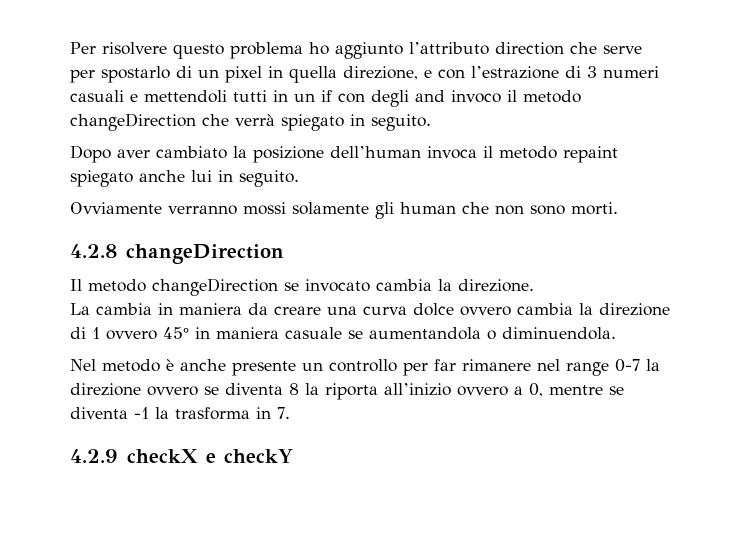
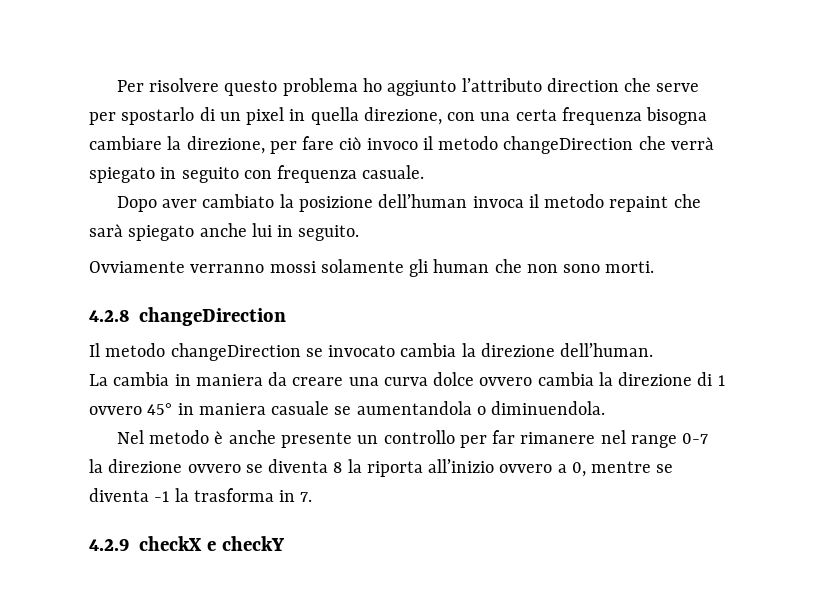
- Per risolvere questo problema ho aggiunto l’attributo direction che serve per spostarlo di un pixel in quella direzione, e con l’estrazione di 3 numeri casuali e mettendoli tutti in un if con degli and invoco il metodo changeDirection che verrà spiegato in seguito.
+ Per risolvere questo problema ho aggiunto l’attributo direction che serve per spostarlo di un pixel in quella direzione, con una certa frequenza bisogna cambiare la direzione, per fare ciò invoco il metodo changeDirection che verrà spiegato in seguito con frequenza casuale.
- Dopo aver cambiato la posizione dell’human invoca il metodo repaint spiegato anche lui in seguito.
+ Dopo aver cambiato la posizione dell’human invoca il metodo repaint che sarà spiegato anche lui in seguito.
- Il metodo changeDirection se invocato cambia la direzione.
+ Il metodo changeDirection se invocato cambia la direzione dell’human.

